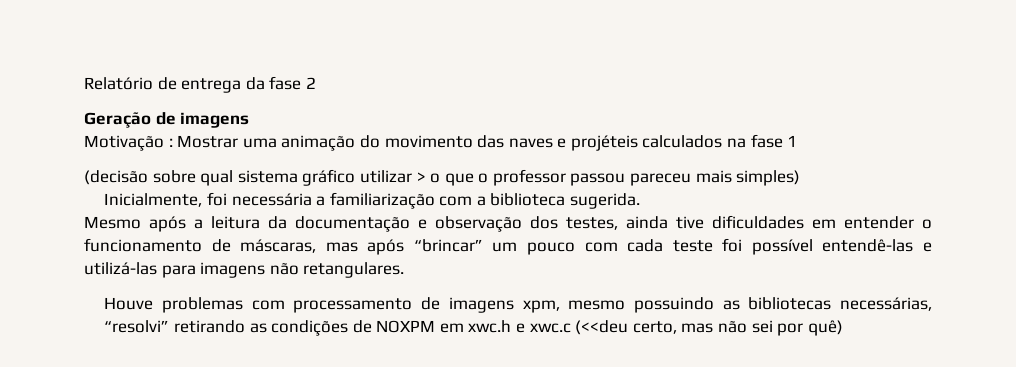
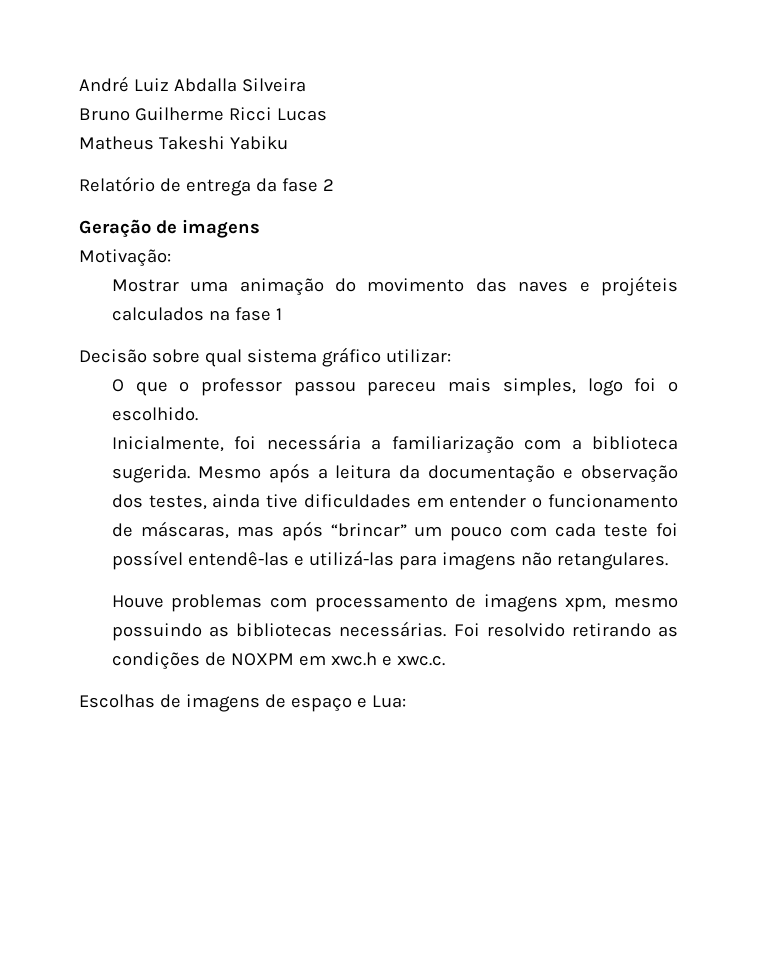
+ André Luiz Abdalla Silveira
+ Bruno Guilherme Ricci Lucas
+ Matheus Takeshi Yabiku
- Motivação : Mostrar uma animação do movimento das naves e projéteis calculados na fase 1
+ Motivação:
+ Mostrar uma animação do movimento das naves e projéteis calculados na fase 1
- (decisão sobre qual sistema gráfico utilizar > o que o professor passou pareceu mais simples)
+ Decisão sobre qual sistema gráfico utilizar:
+ O que o professor passou pareceu mais simples, logo foi o escolhido.
- Inicialmente, foi necessária a familiarização com a biblioteca sugerida.
- Mesmo após a leitura da documentação e observação dos testes, ainda tive dificuldades em entender o funcionamento de máscaras, mas após “brincar” um pouco com cada teste foi possível entendê-las e utilizá-las para imagens não retangulares.
+ Inicialmente, foi necessária a familiarização com a biblioteca sugerida. Mesmo após a leitura da documentação e observação dos testes, ainda tive dificuldades em entender o funcionamento de máscaras, mas após “brincar” um pouco com cada teste foi possível entendê-las e utilizá-las para imagens não retangulares.
- Houve problemas com processamento de imagens xpm, mesmo possuindo as bibliotecas necessárias, “resolvi” retirando as condições de NOXPM em xwc.h e xwc.c (<<deu certo, mas não sei por quê)
+ Houve problemas com processamento de imagens xpm, mesmo possuindo as bibliotecas necessárias. Foi resolvido retirando as condições de NOXPM em xwc.h e xwc.c.
+ Escolhas de imagens de espaço e Lua:

